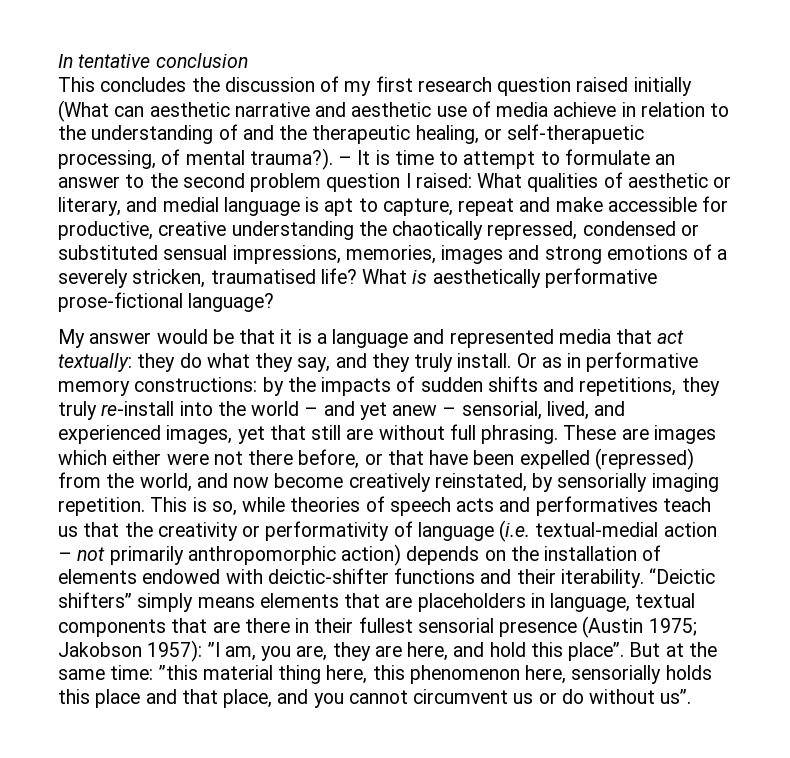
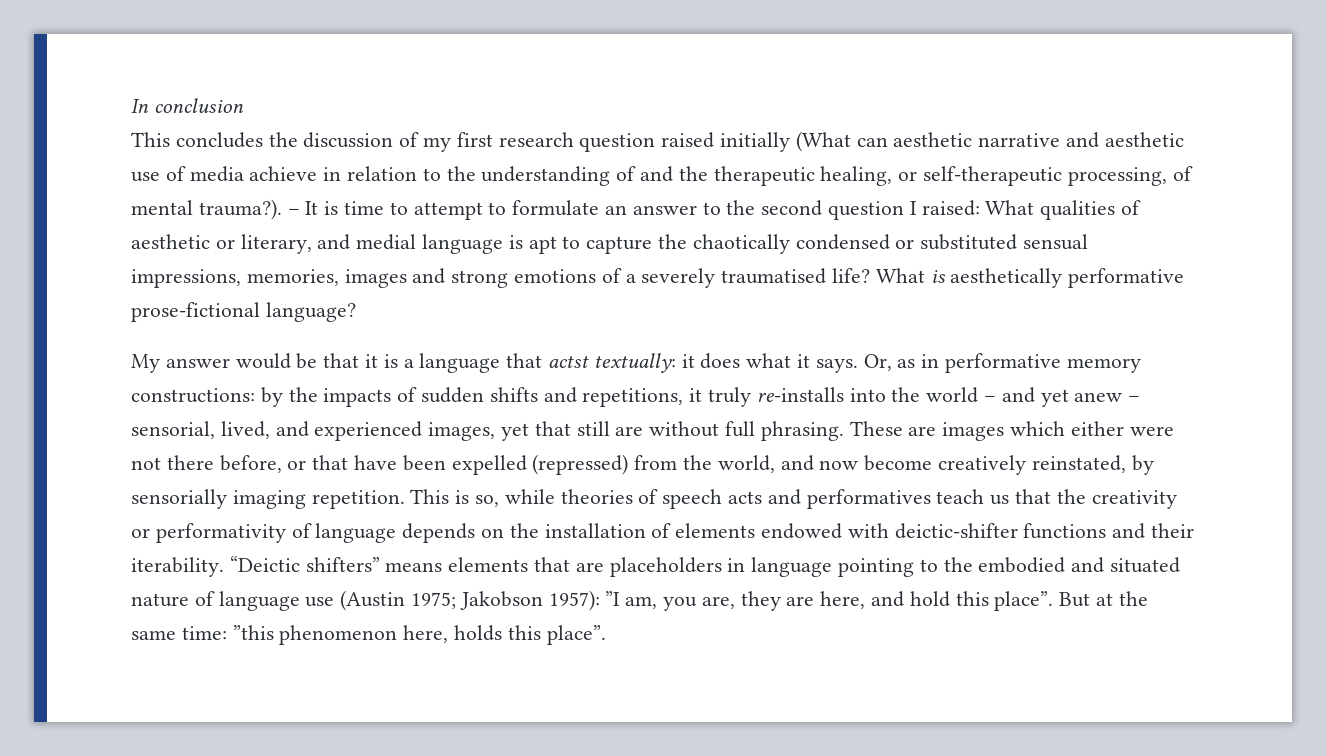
- In tentative conclusion
+ In conclusion
- This concludes the discussion of my first research question raised initially (What can aesthetic narrative and aesthetic use of media achieve in relation to the understanding of and the therapeutic healing, or self-therapuetic processing, of mental trauma?).
+ This concludes the discussion of my first research question raised initially (What can aesthetic narrative and aesthetic use of media achieve in relation to the understanding of and the therapeutic healing, or self-therapeutic processing, of mental trauma?).
- – It is time to attempt to formulate an answer to the second problem question I raised: What qualities of aesthetic or literary, and medial language is apt to capture, repeat and make accessible for productive, creative understanding the chaotically repressed, condensed or substituted sensual impressions, memories, images and strong emotions of a severely stricken, traumatised life?
+ – It is time to attempt to formulate an answer to the second question I raised: What qualities of aesthetic or literary, and medial language is apt to capture the chaotically condensed or substituted sensual impressions, memories, images and strong emotions of a severely traumatised life?
- My answer would be that it is a language and represented media that act textually: they do what they say, and they truly install. Or as in performative memory constructions: by the impacts of sudden shifts and repetitions, they truly re-install into the world – and yet anew – sensorial, lived, and experienced images, yet that still are without full phrasing.
+ My answer would be that it is a language that actst textually: it does what it says. Or, as in performative memory constructions: by the impacts of sudden shifts and repetitions, it truly re-installs into the world – and yet anew – sensorial, lived, and experienced images, yet that still are without full phrasing.
- This is so, while theories of speech acts and performatives teach us that the creativity or performativity of language (i.e. textual-medial action – not primarily anthropomorphic action) depends on the installation of elements endowed with deictic-shifter functions and their iterability.
+ This is so, while theories of speech acts and performatives teach us that the creativity or performativity of language depends on the installation of elements endowed with deictic-shifter functions and their iterability.
- “Deictic shifters” simply means elements that are placeholders in language, textual components that are there in their fullest sensorial presence (Austin 1975; Jakobson 1957): ”I am, you are, they are here, and hold this place”.
+ “Deictic shifters” means elements that are placeholders in language pointing to the embodied and situated nature of language use (Austin 1975; Jakobson 1957): ”I am, you are, they are here, and hold this place”.
- But at the same time: ”this material thing here, this phenomenon here, sensorially holds this place and that place, and you cannot circumvent us or do without us”.
+ But at the same time: ”this phenomenon here, holds this place”.

